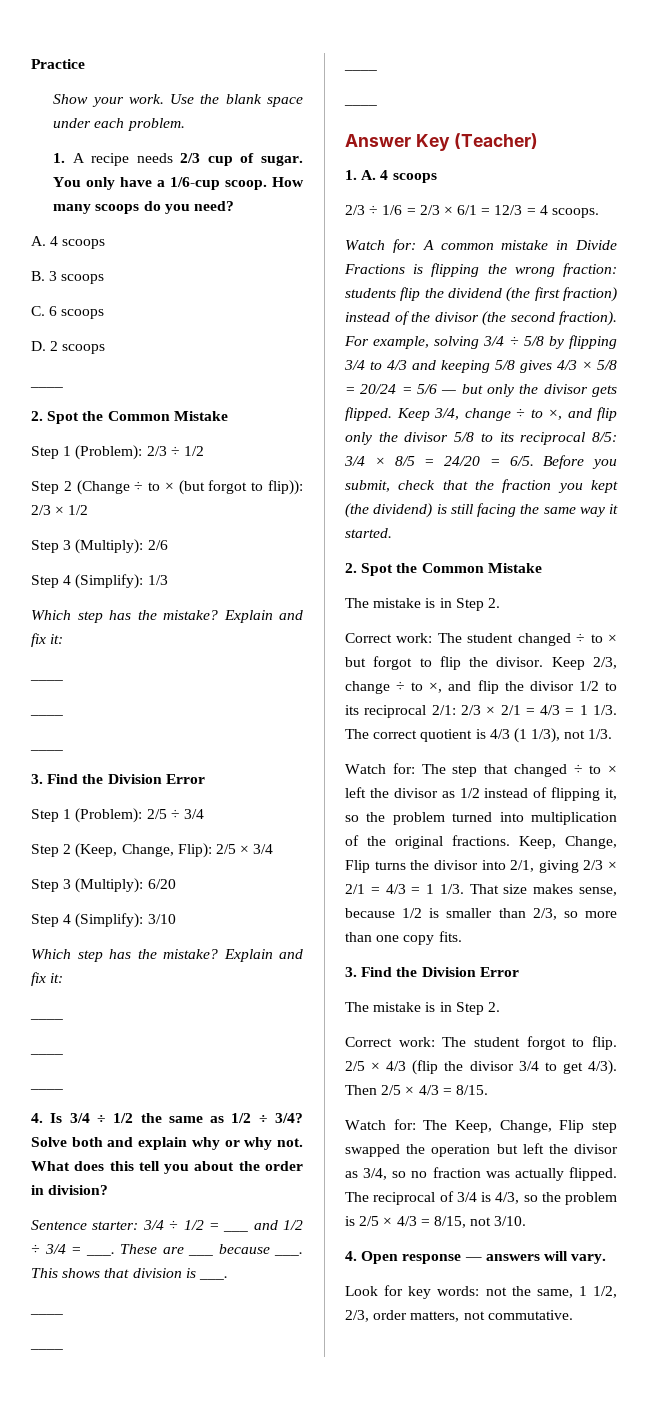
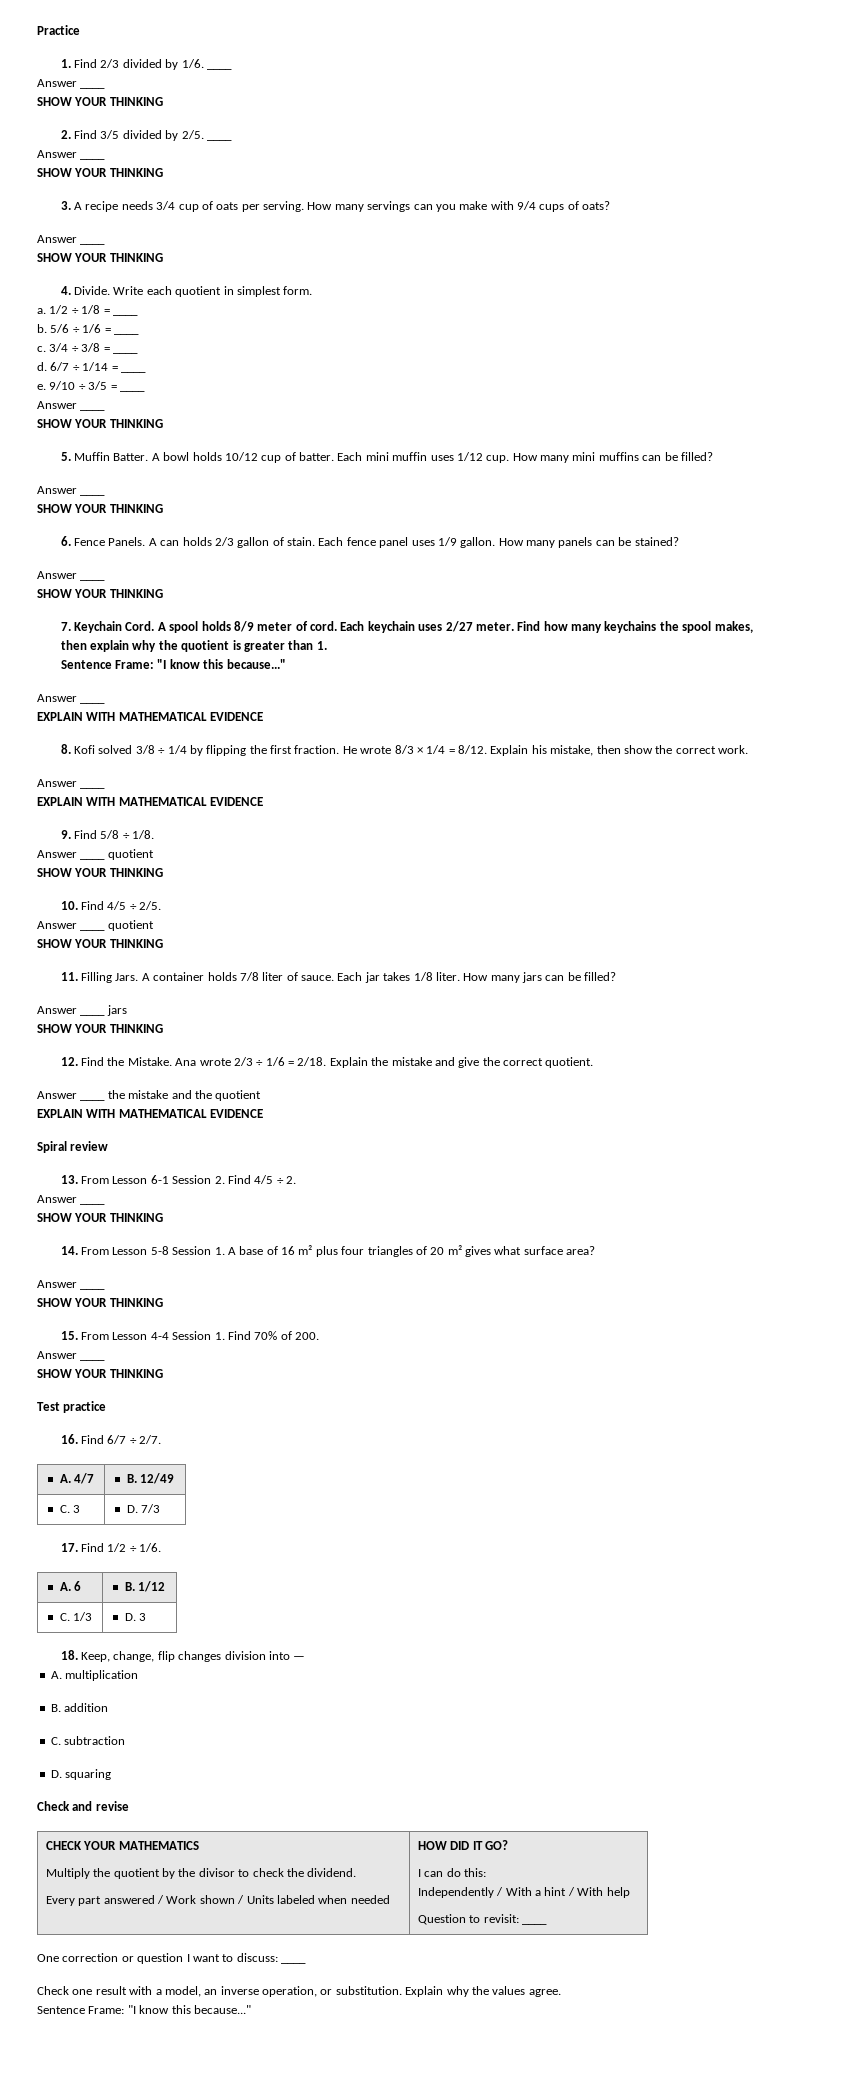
- Show your work. Use the blank space under each problem.
- 1. A recipe needs 2/3 cup of sugar. You only have a 1/6-cup scoop. How many scoops do you need?
- A. 4 scoops
- B. 3 scoops
- C. 6 scoops
- D. 2 scoops
- ____
- 2. Spot the Common Mistake
- Step 1 (Problem): 2/3 ÷ 1/2
- Step 2 (Change ÷ to × (but forgot to flip)): 2/3 × 1/2
- Step 3 (Multiply): 2/6
- Step 4 (Simplify): 1/3
- Which step has the mistake? Explain and fix it:
- ____
- ____
- ____
- 3. Find the Division Error
- Step 1 (Problem): 2/5 ÷ 3/4
- Step 2 (Keep, Change, Flip): 2/5 × 3/4
- Step 3 (Multiply): 6/20
- Step 4 (Simplify): 3/10
- Which step has the mistake? Explain and fix it:
- ____
- ____
- ____
- 4. Is 3/4 ÷ 1/2 the same as 1/2 ÷ 3/4? Solve both and explain why or why not. What does this tell you about the order in division?
- Sentence starter: 3/4 ÷ 1/2 = ___ and 1/2 ÷ 3/4 = ___. These are ___ because ___. This shows that division is ___.
- ____
- ____
- ____
- ____
- Answer Key (Teacher)
- 1. A. 4 scoops
- 2/3 ÷ 1/6 = 2/3 × 6/1 = 12/3 = 4 scoops.
- Watch for: A common mistake in Divide Fractions is flipping the wrong fraction: students flip the dividend (the first fraction) instead of the divisor (the second fraction). For example, solving 3/4 ÷ 5/8 by flipping 3/4 to 4/3 and keeping 5/8 gives 4/3 × 5/8 = 20/24 = 5/6 — but only the divisor gets flipped. Keep 3/4, change ÷ to ×, and flip only the divisor 5/8 to its reciprocal 8/5: 3/4 × 8/5 = 24/20 = 6/5. Before you submit, check that the fraction you kept (the dividend) is still facing the same way it started.
- 2. Spot the Common Mistake
- The mistake is in Step 2.
- Correct work: The student changed ÷ to × but forgot to flip the divisor. Keep 2/3, change ÷ to ×, and flip the divisor 1/2 to its reciprocal 2/1: 2/3 × 2/1 = 4/3 = 1 1/3. The correct quotient is 4/3 (1 1/3), not 1/3.
- Watch for: The step that changed ÷ to × left the divisor as 1/2 instead of flipping it, so the problem turned into multiplication of the original fractions. Keep, Change, Flip turns the divisor into 2/1, giving 2/3 × 2/1 = 4/3 = 1 1/3. That size makes sense, because 1/2 is smaller than 2/3, so more than one copy fits.
- 3. Find the Division Error
- The mistake is in Step 2.
- Correct work: The student forgot to flip. 2/5 × 4/3 (flip the divisor 3/4 to get 4/3). Then 2/5 × 4/3 = 8/15.
- Watch for: The Keep, Change, Flip step swapped the operation but left the divisor as 3/4, so no fraction was actually flipped. The reciprocal of 3/4 is 4/3, so the problem is 2/5 × 4/3 = 8/15, not 3/10.
- 4. Open response — answers will vary.
- Look for key words: not the same, 1 1/2, 2/3, order matters, not commutative.
+ 1. Find 2/3 divided by 1/6. ____
+ Answer ____
+ SHOW YOUR THINKING
+ 2. Find 3/5 divided by 2/5. ____
+ Answer ____
+ SHOW YOUR THINKING
+ 3. A recipe needs 3/4 cup of oats per serving. How many servings can you make with 9/4 cups of oats?
+ Answer ____
+ SHOW YOUR THINKING
+ 4. Divide. Write each quotient in simplest form.
+ a. 1/2 ÷ 1/8 = ____
+ b. 5/6 ÷ 1/6 = ____
+ c. 3/4 ÷ 3/8 = ____
+ d. 6/7 ÷ 1/14 = ____
+ e. 9/10 ÷ 3/5 = ____
+ Answer ____
+ SHOW YOUR THINKING
+ 5. Muffin Batter. A bowl holds 10/12 cup of batter. Each mini muffin uses 1/12 cup. How many mini muffins can be filled?
+ Answer ____
+ SHOW YOUR THINKING
+ 6. Fence Panels. A can holds 2/3 gallon of stain. Each fence panel uses 1/9 gallon. How many panels can be stained?
+ Answer ____
+ SHOW YOUR THINKING
+ 7. Keychain Cord. A spool holds 8/9 meter of cord. Each keychain uses 2/27 meter. Find how many keychains the spool makes, then explain why the quotient is greater than 1.
+ Sentence Frame: "I know this because..."
+ Answer ____
+ EXPLAIN WITH MATHEMATICAL EVIDENCE
+ 8. Kofi solved 3/8 ÷ 1/4 by flipping the first fraction. He wrote 8/3 × 1/4 = 8/12. Explain his mistake, then show the correct work.
+ Answer ____
+ EXPLAIN WITH MATHEMATICAL EVIDENCE
+ 9. Find 5/8 ÷ 1/8.
+ Answer ____ quotient
+ SHOW YOUR THINKING
+ 10. Find 4/5 ÷ 2/5.
+ Answer ____ quotient
+ SHOW YOUR THINKING
+ 11. Filling Jars. A container holds 7/8 liter of sauce. Each jar takes 1/8 liter. How many jars can be filled?
+ Answer ____ jars
+ SHOW YOUR THINKING
+ 12. Find the Mistake. Ana wrote 2/3 ÷ 1/6 = 2/18. Explain the mistake and give the correct quotient.
+ Answer ____ the mistake and the quotient
+ EXPLAIN WITH MATHEMATICAL EVIDENCE
+ Spiral review
+ 13. From Lesson 6-1 Session 2. Find 4/5 ÷ 2.
+ Answer ____
+ SHOW YOUR THINKING
+ 14. From Lesson 5-8 Session 1. A base of 16 m² plus four triangles of 20 m² gives what surface area?
+ Answer ____
+ SHOW YOUR THINKING
+ 15. From Lesson 4-4 Session 1. Find 70% of 200.
+ Answer ____
+ SHOW YOUR THINKING
+ Test practice
+ 16. Find 6/7 ÷ 2/7.
+ A. 4/7 | B. 12/49
+ C. 3 | D. 7/3
+ 17. Find 1/2 ÷ 1/6.
+ A. 6 | B. 1/12
+ C. 1/3 | D. 3
+ 18. Keep, change, flip changes division into —
+ A. multiplication
+ B. addition
+ C. subtraction
+ D. squaring
+ Check and revise
+ CHECK YOUR MATHEMATICS
+ Multiply the quotient by the divisor to check the dividend.
+ Every part answered / Work shown / Units labeled when needed | HOW DID IT GO?
+ I can do this:
+ Independently / With a hint / With help
+ Question to revisit: ____
+ One correction or question I want to discuss: ____
+ Check one result with a model, an inverse operation, or substitution. Explain why the values agree.
+ Sentence Frame: "I know this because..."

